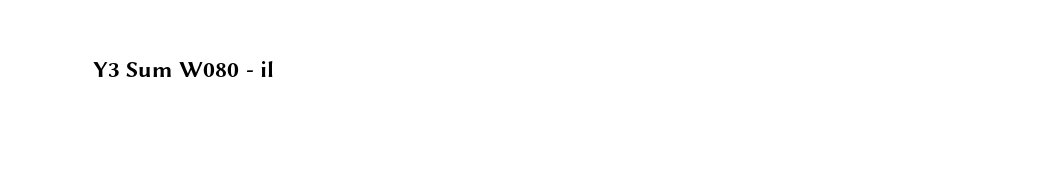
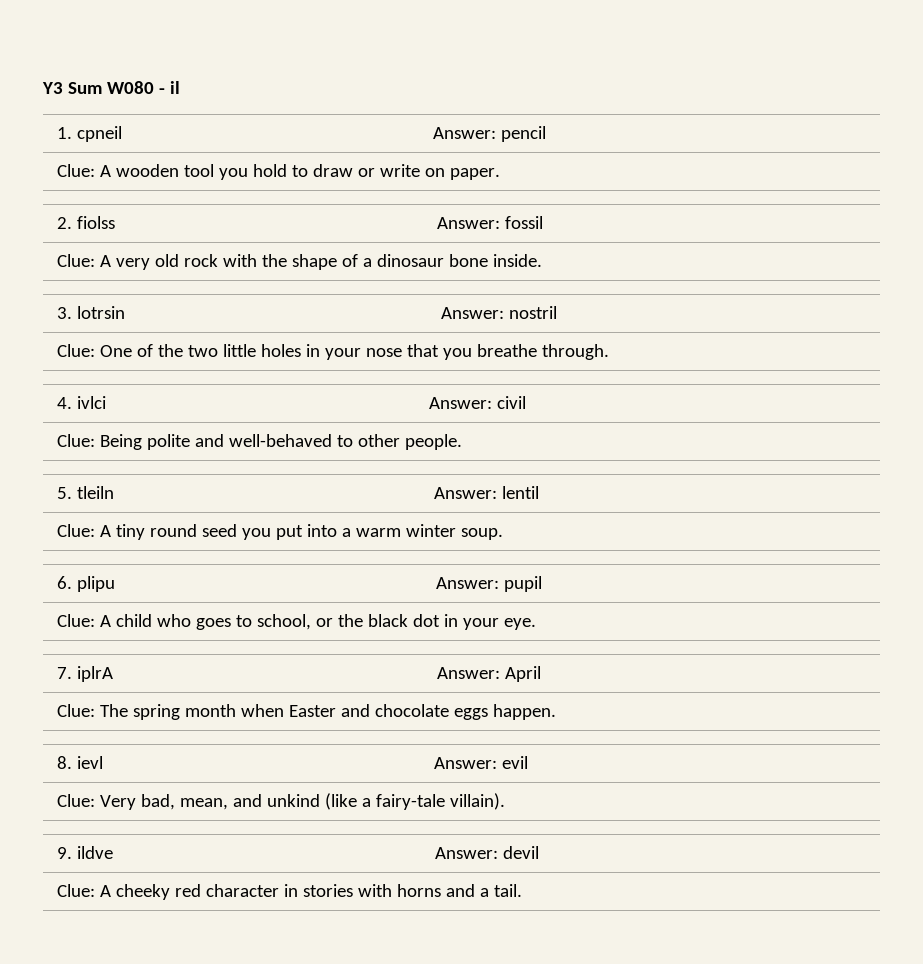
+ 1. cpneil | Answer: pencil
+ Clue: A wooden tool you hold to draw or write on paper.
+ 2. fiolss | Answer: fossil
+ Clue: A very old rock with the shape of a dinosaur bone inside.
+ 3. lotrsin | Answer: nostril
+ Clue: One of the two little holes in your nose that you breathe through.
+ 4. ivlci | Answer: civil
+ Clue: Being polite and well-behaved to other people.
+ 5. tleiln | Answer: lentil
+ Clue: A tiny round seed you put into a warm winter soup.
+ 6. plipu | Answer: pupil
+ Clue: A child who goes to school, or the black dot in your eye.
+ 7. iplrA | Answer: April
+ Clue: The spring month when Easter and chocolate eggs happen.
+ 8. ievl | Answer: evil
+ Clue: Very bad, mean, and unkind (like a fairy-tale villain).
+ 9. ildve | Answer: devil
+ Clue: A cheeky red character in stories with horns and a tail.

